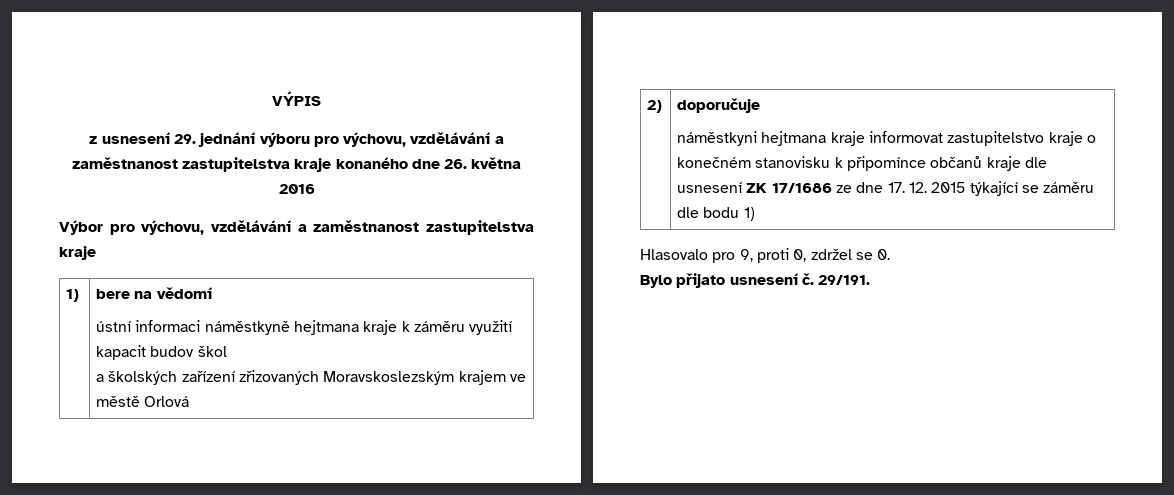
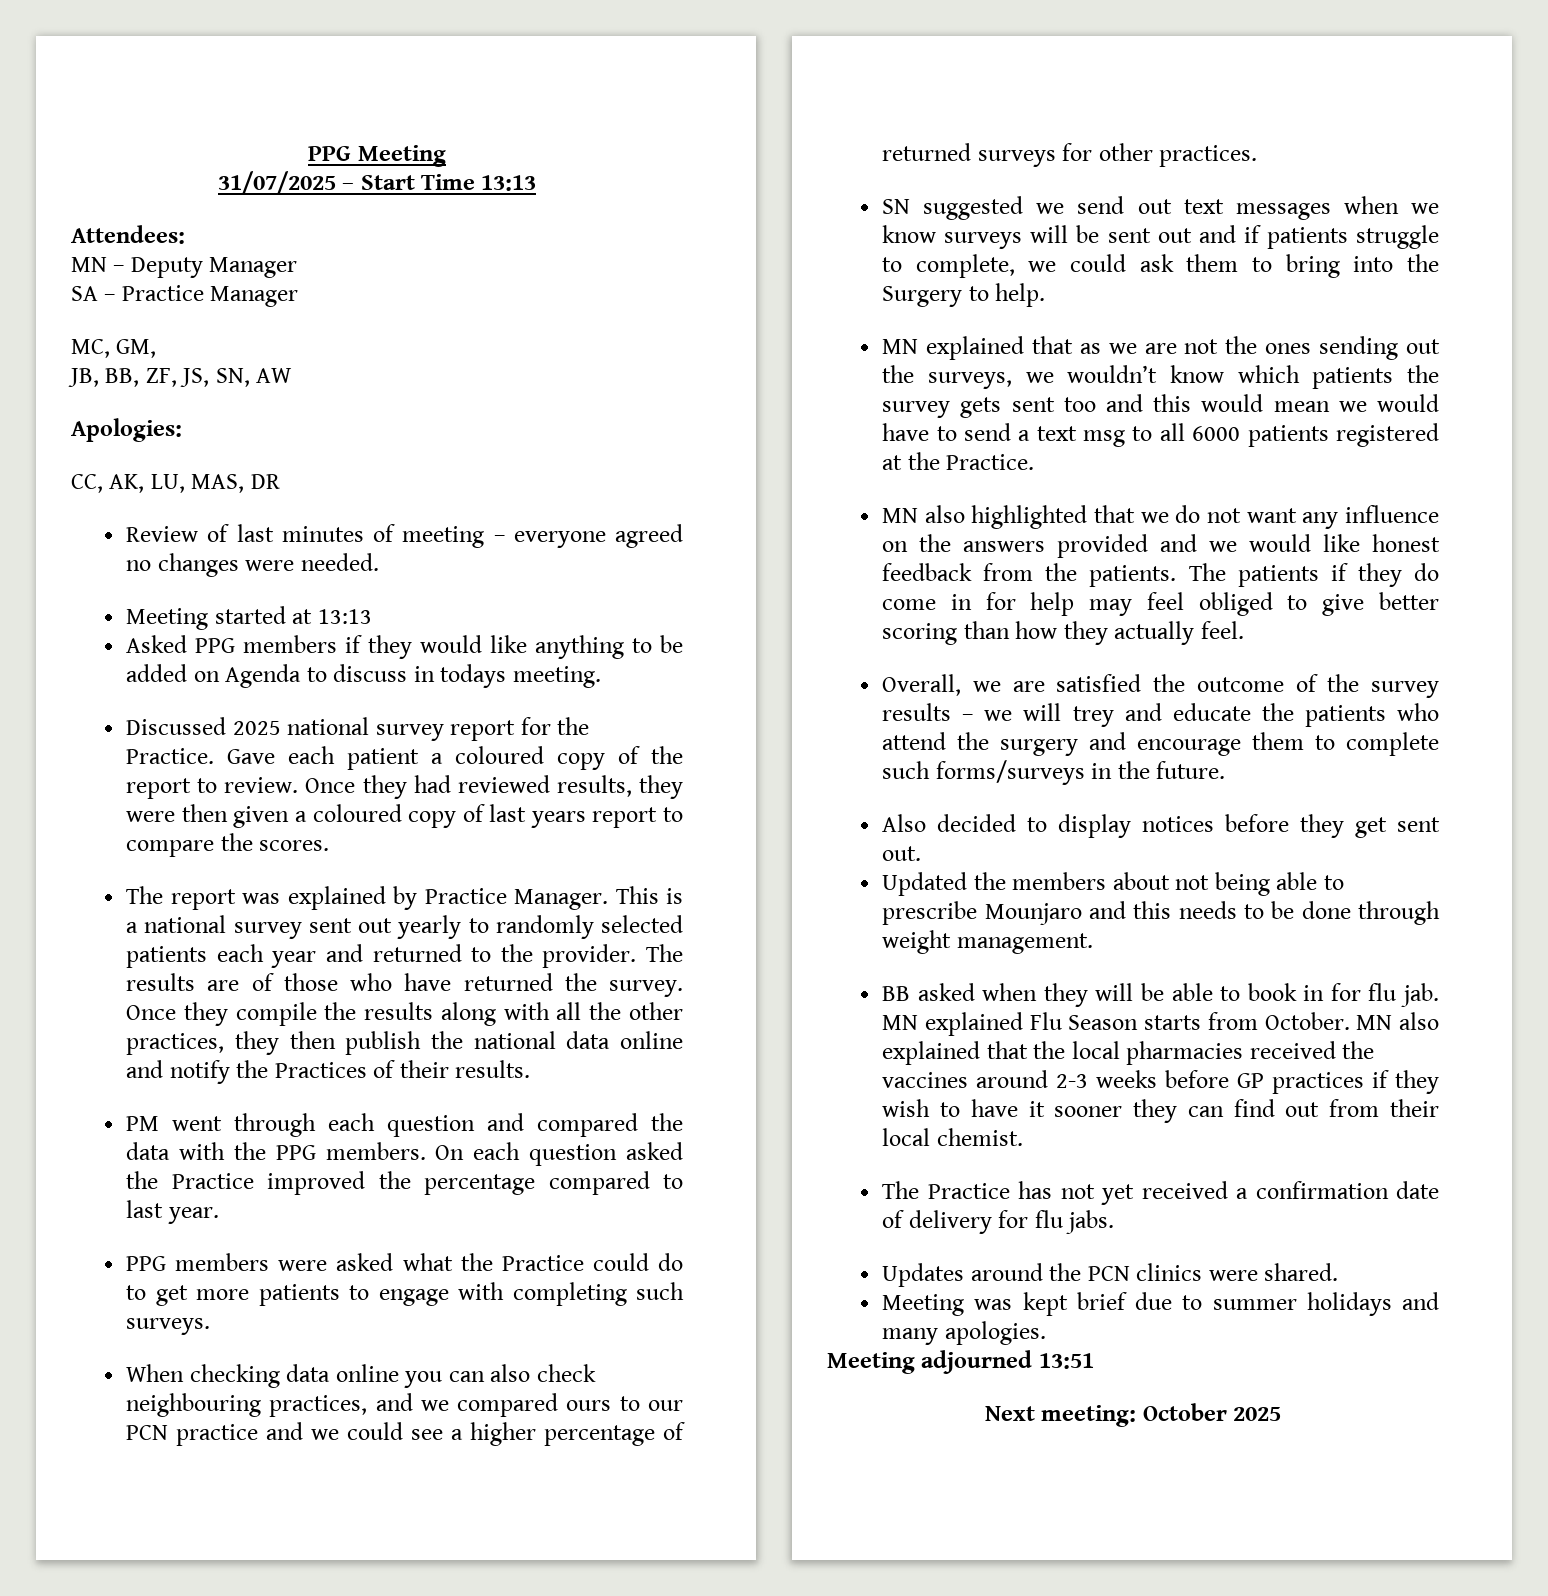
- VÝPIS
- z usnesení 29. jednání výboru pro výchovu, vzdělávání a zaměstnanost zastupitelstva kraje konaného dne 26. května 2016
- Výbor pro výchovu, vzdělávání a zaměstnanost zastupitelstva kraje
- 1) | bere na vědomí
- ústní informaci náměstkyně hejtmana kraje k záměru využití kapacit budov škol
- a školských zařízení zřizovaných Moravskoslezským krajem ve městě Orlová
- 2) | doporučuje
- náměstkyni hejtmana kraje informovat zastupitelstvo kraje o konečném stanovisku k připomínce občanů kraje dle usnesení ZK 17/1686 ze dne 17. 12. 2015 týkající se záměru dle bodu 1)
- Hlasovalo pro 9, proti 0, zdržel se 0.
- Bylo přijato usnesení č. 29/191.
+ PPG Meeting
+ 31/07/2025 – Start Time 13:13
+ Attendees:
+ MN – Deputy Manager
+ SA – Practice Manager
+ MC, GM,
+ JB, BB, ZF, JS, SN, AW
+ Apologies:
+ CC, AK, LU, MAS, DR
+ Review of last minutes of meeting – everyone agreed no changes were needed.
+ Meeting started at 13:13
+ Asked PPG members if they would like anything to be added on Agenda to discuss in todays meeting.
+ Discussed 2025 national survey report for the Practice. Gave each patient a coloured copy of the report to review. Once they had reviewed results, they were then given a coloured copy of last years report to compare the scores.
+ The report was explained by Practice Manager. This is a national survey sent out yearly to randomly selected patients each year and returned to the provider. The results are of those who have returned the survey. Once they compile the results along with all the other practices, they then publish the national data online and notify the Practices of their results.
+ PM went through each question and compared the data with the PPG members. On each question asked the Practice improved the percentage compared to last year.
+ PPG members were asked what the Practice could do to get more patients to engage with completing such surveys.
+ When checking data online you can also check neighbouring practices, and we compared ours to our PCN practice and we could see a higher percentage of returned surveys for other practices.
+ SN suggested we send out text messages when we know surveys will be sent out and if patients struggle to complete, we could ask them to bring into the Surgery to help.
+ MN explained that as we are not the ones sending out the surveys, we wouldn’t know which patients the survey gets sent too and this would mean we would have to send a text msg to all 6000 patients registered at the Practice.
+ MN also highlighted that we do not want any influence on the answers provided and we would like honest feedback from the patients. The patients if they do come in for help may feel obliged to give better scoring than how they actually feel.
+ Overall, we are satisfied the outcome of the survey results – we will trey and educate the patients who attend the surgery and encourage them to complete such forms/surveys in the future.
+ Also decided to display notices before they get sent out.
+ Updated the members about not being able to prescribe Mounjaro and this needs to be done through weight management.
+ BB asked when they will be able to book in for flu jab. MN explained Flu Season starts from October. MN also explained that the local pharmacies received the vaccines around 2-3 weeks before GP practices if they wish to have it sooner they can find out from their local chemist.
+ The Practice has not yet received a confirmation date of delivery for flu jabs.
+ Updates around the PCN clinics were shared.
+ Meeting was kept brief due to summer holidays and many apologies.
+ Meeting adjourned 13:51
+ Next meeting: October 2025

